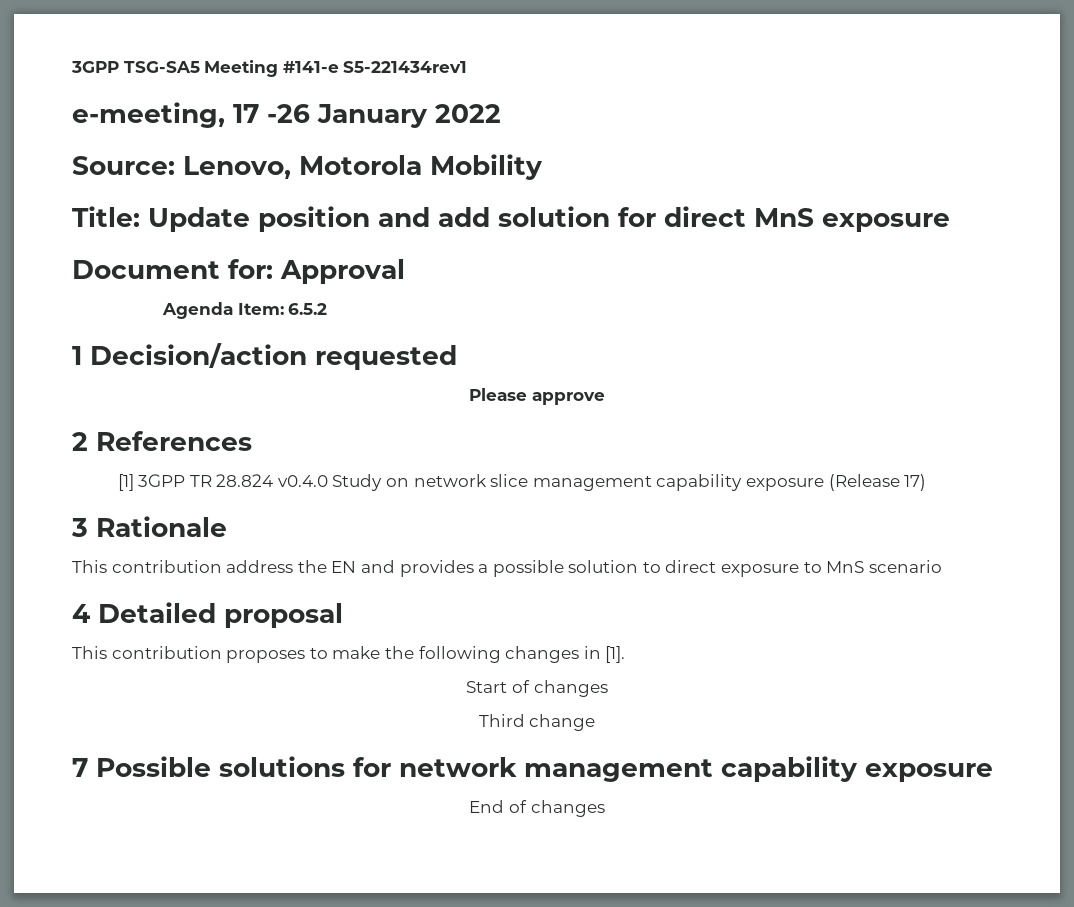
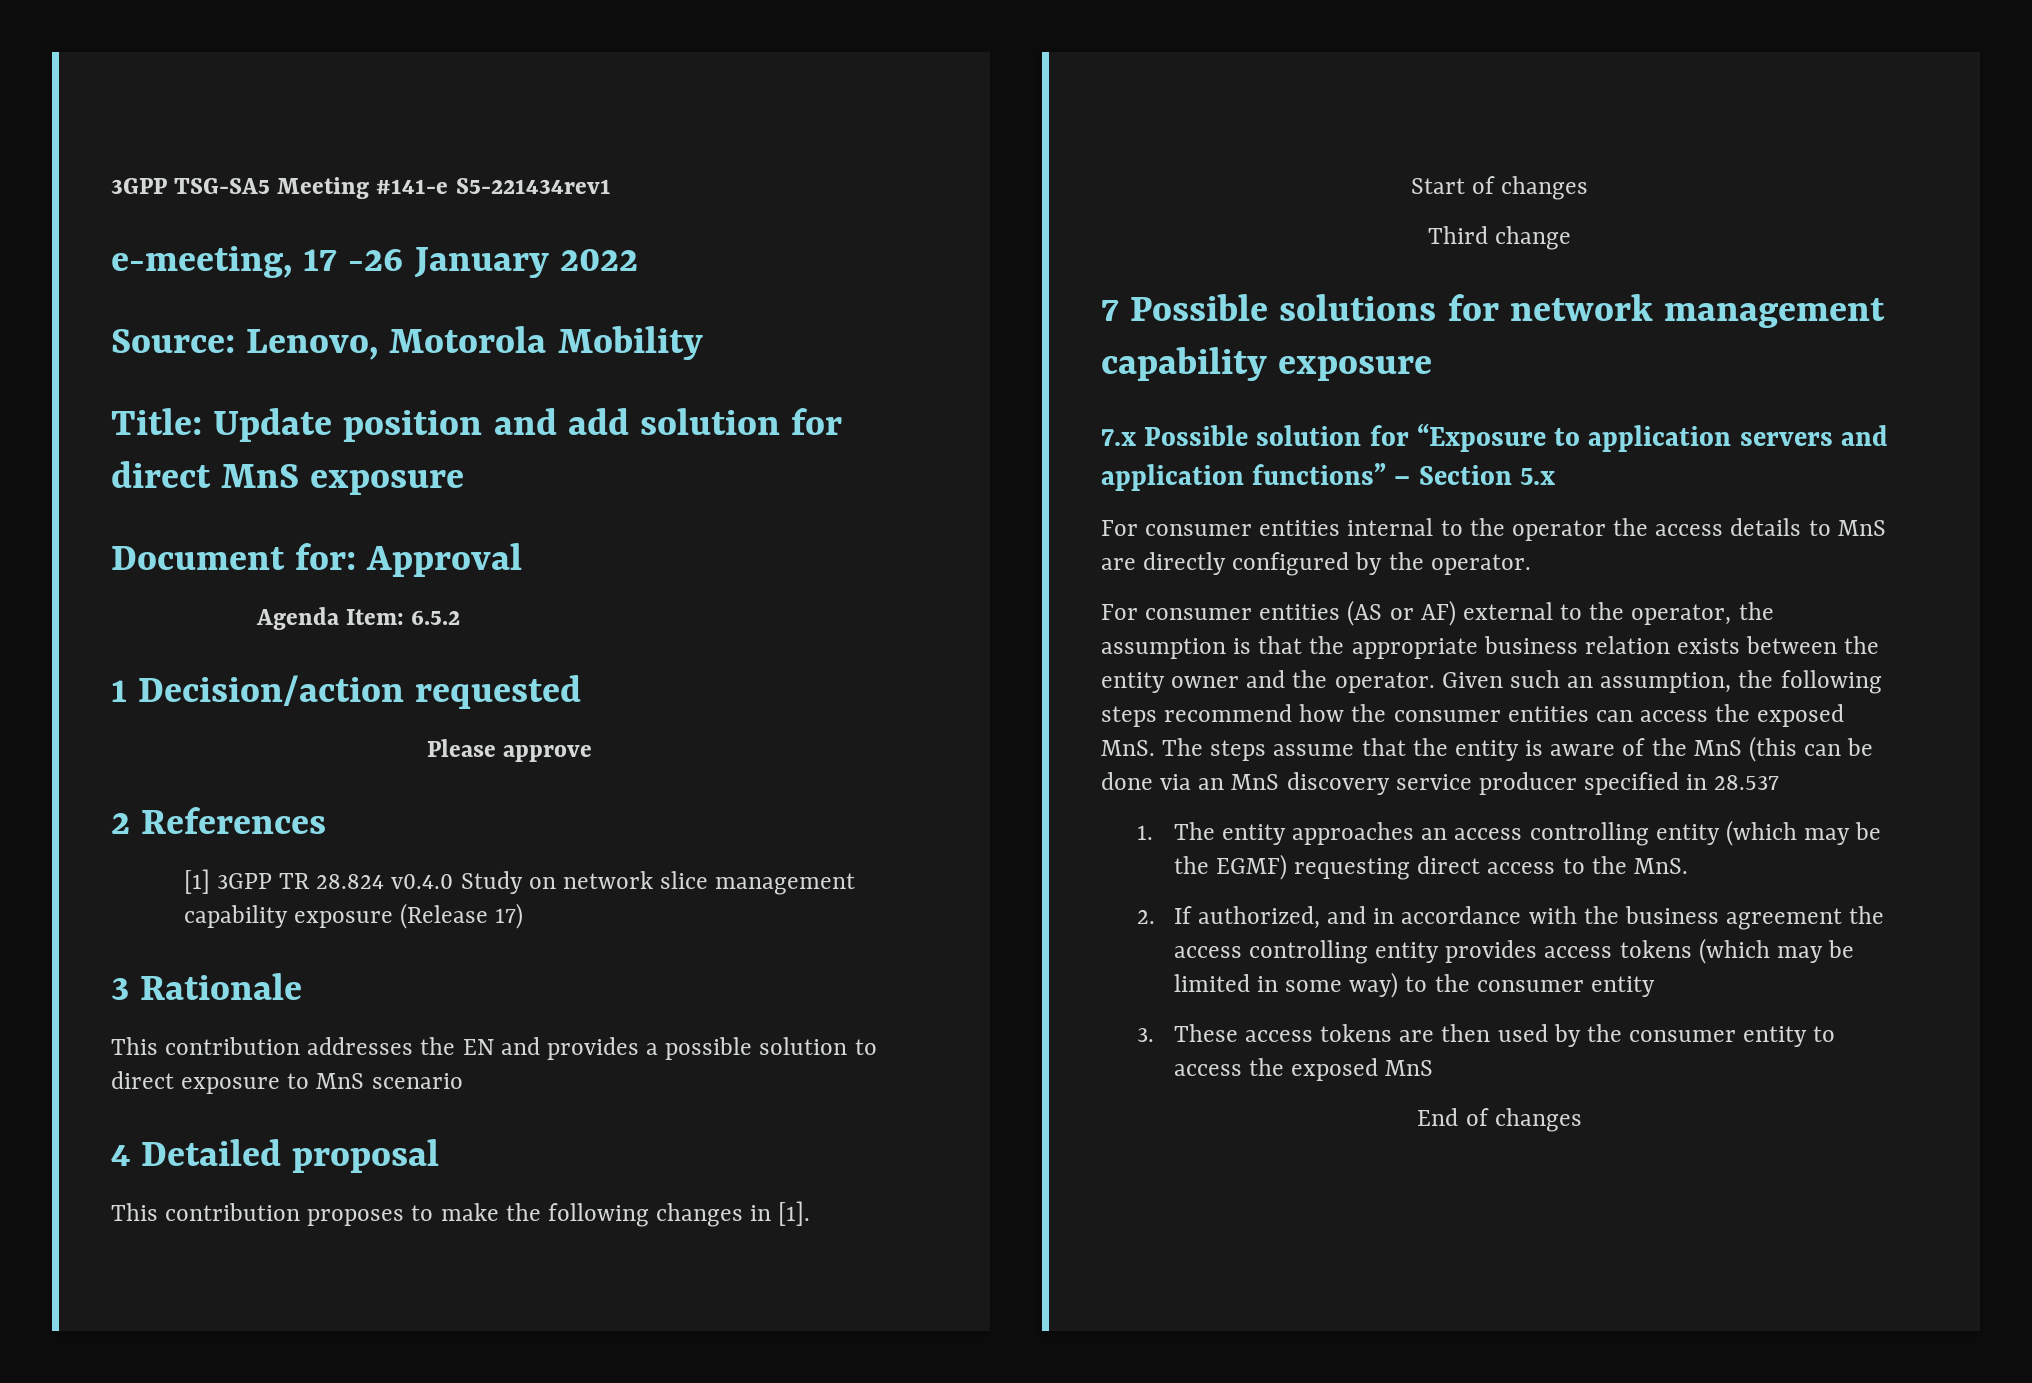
- This contribution address the EN and provides a possible solution to direct exposure to MnS scenario
+ This contribution addresses the EN and provides a possible solution to direct exposure to MnS scenario
+ 7.x Possible solution for “Exposure to application servers and application functions” – Section 5.x
+ For consumer entities internal to the operator the access details to MnS are directly configured by the operator.
+ For consumer entities (AS or AF) external to the operator, the assumption is that the appropriate business relation exists between the entity owner and the operator. Given such an assumption, the following steps recommend how the consumer entities can access the exposed MnS. The steps assume that the entity is aware of the MnS (this can be done via an MnS discovery service producer specified in 28.537
+ 1. The entity approaches an access controlling entity (which may be the EGMF) requesting direct access to the MnS.
+ 2. If authorized, and in accordance with the business agreement the access controlling entity provides access tokens (which may be limited in some way) to the consumer entity
+ 3. These access tokens are then used by the consumer entity to access the exposed MnS

